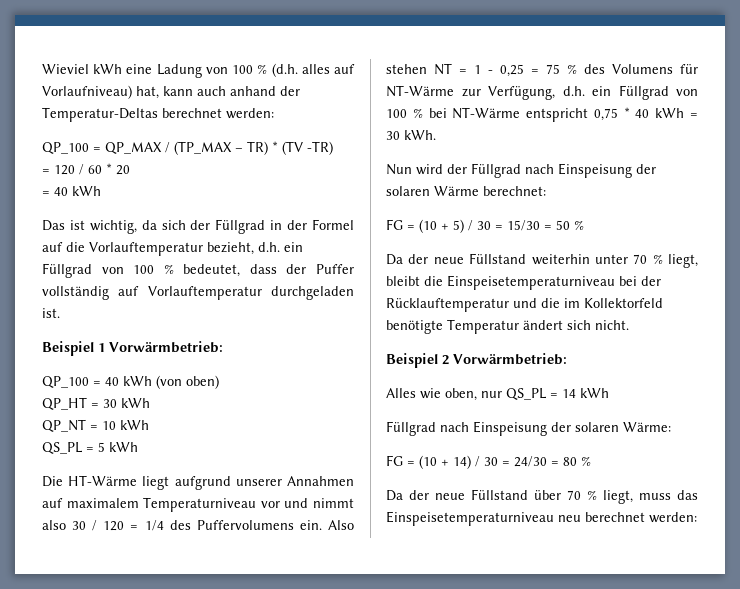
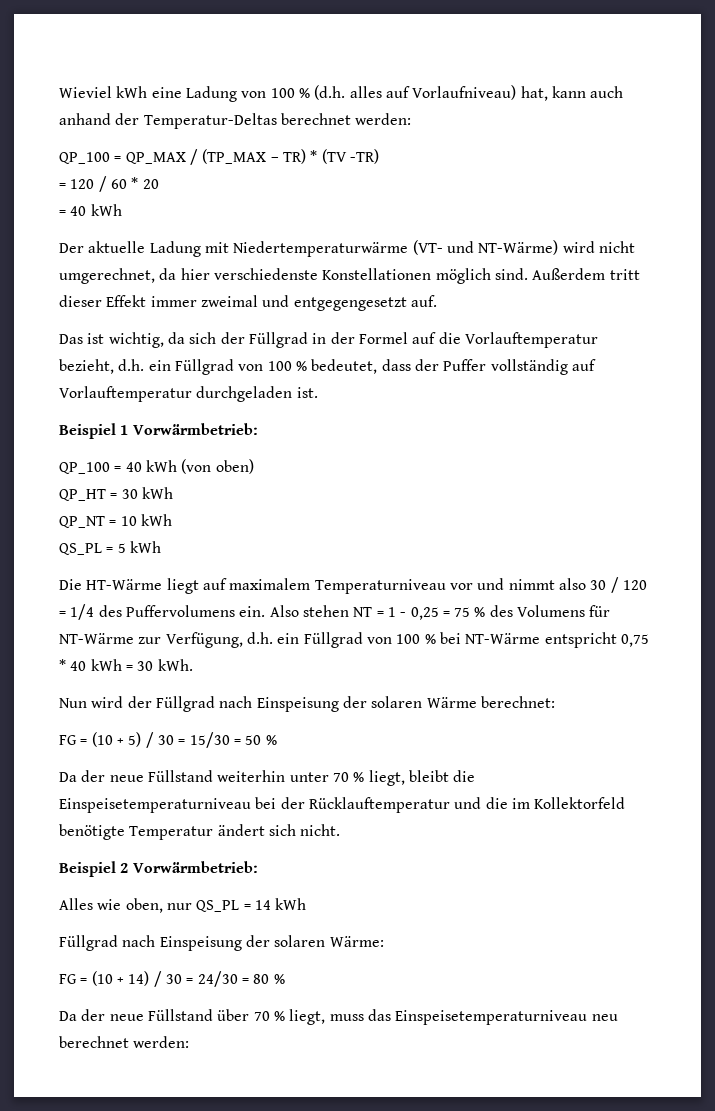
+ Der aktuelle Ladung mit Niedertemperaturwärme (VT- und NT-Wärme) wird nicht umgerechnet, da hier verschiedenste Konstellationen möglich sind. Außerdem tritt dieser Effekt immer zweimal und entgegengesetzt auf.
- Die HT-Wärme liegt aufgrund unserer Annahmen auf maximalem Temperaturniveau vor und nimmt also 30 / 120 = 1/4 des Puffervolumens ein.
+ Die HT-Wärme liegt auf maximalem Temperaturniveau vor und nimmt also 30 / 120 = 1/4 des Puffervolumens ein.

